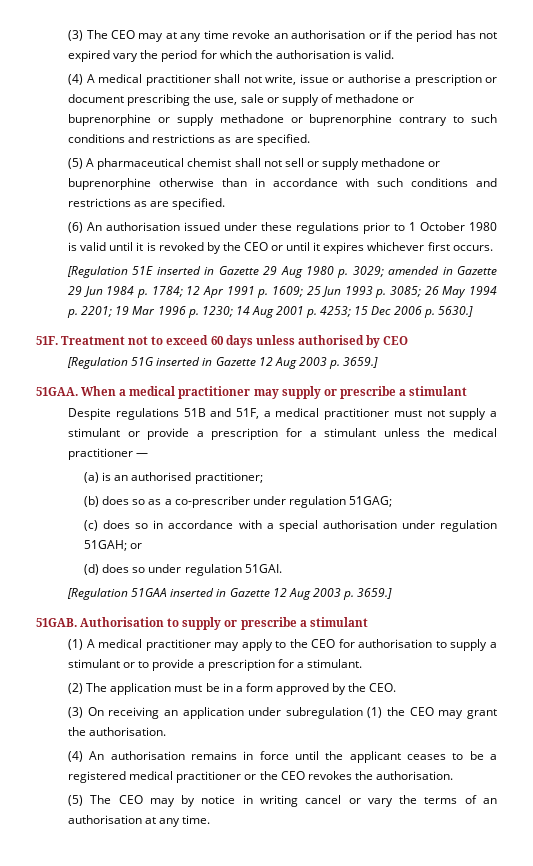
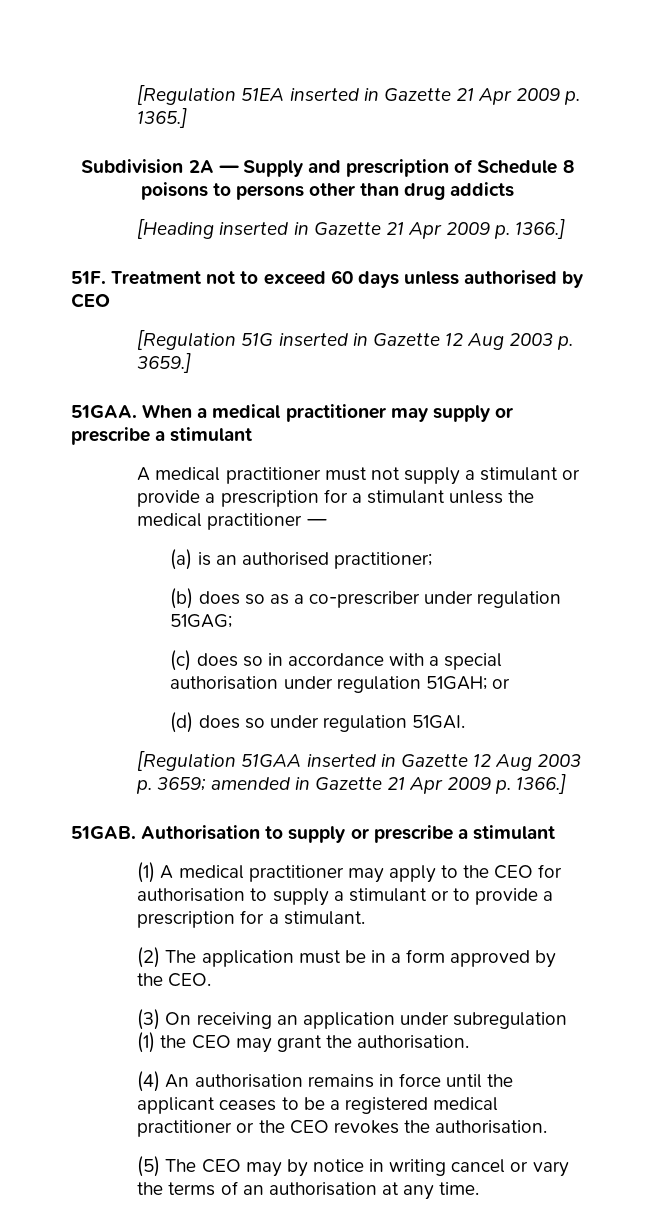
- (3) The CEO may at any time revoke an authorisation or if the period has not expired vary the period for which the authorisation is valid.
- (4) A medical practitioner shall not write, issue or authorise a prescription or document prescribing the use, sale or supply of methadone or buprenorphine or supply methadone or buprenorphine contrary to such conditions and restrictions as are specified.
- (5) A pharmaceutical chemist shall not sell or supply methadone or buprenorphine otherwise than in accordance with such conditions and restrictions as are specified.
- (6) An authorisation issued under these regulations prior to 1 October 1980 is valid until it is revoked by the CEO or until it expires whichever first occurs.
- [Regulation 51E inserted in Gazette 29 Aug 1980 p. 3029; amended in Gazette 29 Jun 1984 p. 1784; 12 Apr 1991 p. 1609; 25 Jun 1993 p. 3085; 26 May 1994 p. 2201; 19 Mar 1996 p. 1230; 14 Aug 2001 p. 4253; 15 Dec 2006 p. 5630.]
+ [Regulation 51EA inserted in Gazette 21 Apr 2009 p. 1365.]
+ Subdivision 2A — Supply and prescription of Schedule 8 poisons to persons other than drug addicts
+ [Heading inserted in Gazette 21 Apr 2009 p. 1366.]
- Despite regulations 51B and 51F, a medical practitioner must not supply a stimulant or provide a prescription for a stimulant unless the medical practitioner —
+ A medical practitioner must not supply a stimulant or provide a prescription for a stimulant unless the medical practitioner —
- [Regulation 51GAA inserted in Gazette 12 Aug 2003 p. 3659.]
+ [Regulation 51GAA inserted in Gazette 12 Aug 2003 p. 3659; amended in Gazette 21 Apr 2009 p. 1366.]

